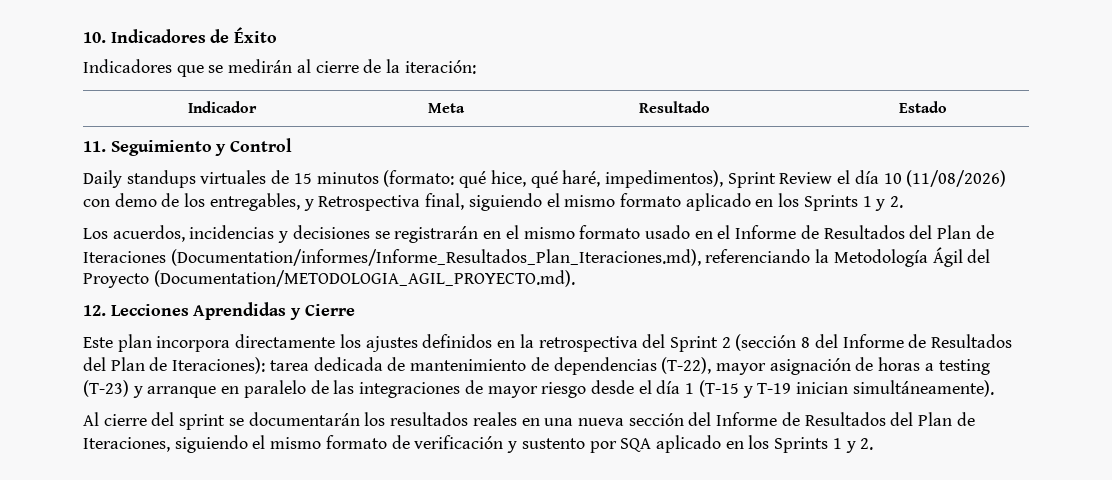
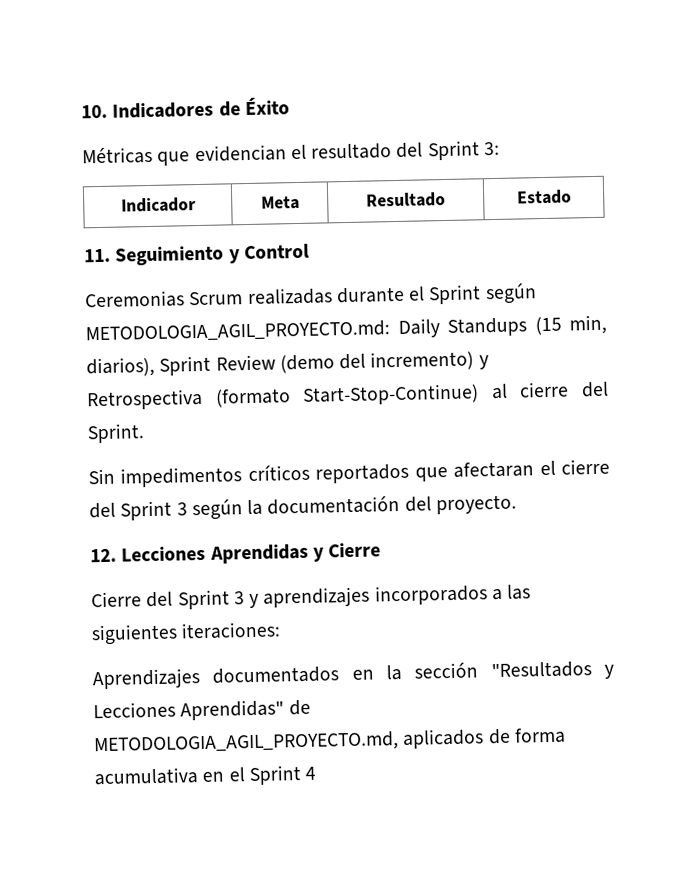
- Indicadores que se medirán al cierre de la iteración:
+ Métricas que evidencian el resultado del Sprint 3:
- Daily standups virtuales de 15 minutos (formato: qué hice, qué haré, impedimentos), Sprint Review el día 10 (11/08/2026) con demo de los entregables, y Retrospectiva final, siguiendo el mismo formato aplicado en los Sprints 1 y 2.
- Los acuerdos, incidencias y decisiones se registrarán en el mismo formato usado en el Informe de Resultados del Plan de Iteraciones (Documentation/informes/Informe_Resultados_Plan_Iteraciones.md), referenciando la Metodología Ágil del Proyecto (Documentation/METODOLOGIA_AGIL_PROYECTO.md).
+ Ceremonias Scrum realizadas durante el Sprint según METODOLOGIA_AGIL_PROYECTO.md: Daily Standups (15 min, diarios), Sprint Review (demo del incremento) y Retrospectiva (formato Start-Stop-Continue) al cierre del Sprint.
+ Sin impedimentos críticos reportados que afectaran el cierre del Sprint 3 según la documentación del proyecto.
- Este plan incorpora directamente los ajustes definidos en la retrospectiva del Sprint 2 (sección 8 del Informe de Resultados del Plan de Iteraciones): tarea dedicada de mantenimiento de dependencias (T-22), mayor asignación de horas a testing (T-23) y arranque en paralelo de las integraciones de mayor riesgo desde el día 1 (T-15 y T-19 inician simultáneamente).
- Al cierre del sprint se documentarán los resultados reales en una nueva sección del Informe de Resultados del Plan de Iteraciones, siguiendo el mismo formato de verificación y sustento por SQA aplicado en los Sprints 1 y 2.
+ Cierre del Sprint 3 y aprendizajes incorporados a las siguientes iteraciones:
+ Aprendizajes documentados en la sección "Resultados y Lecciones Aprendidas" de METODOLOGIA_AGIL_PROYECTO.md, aplicados de forma acumulativa en el Sprint 4

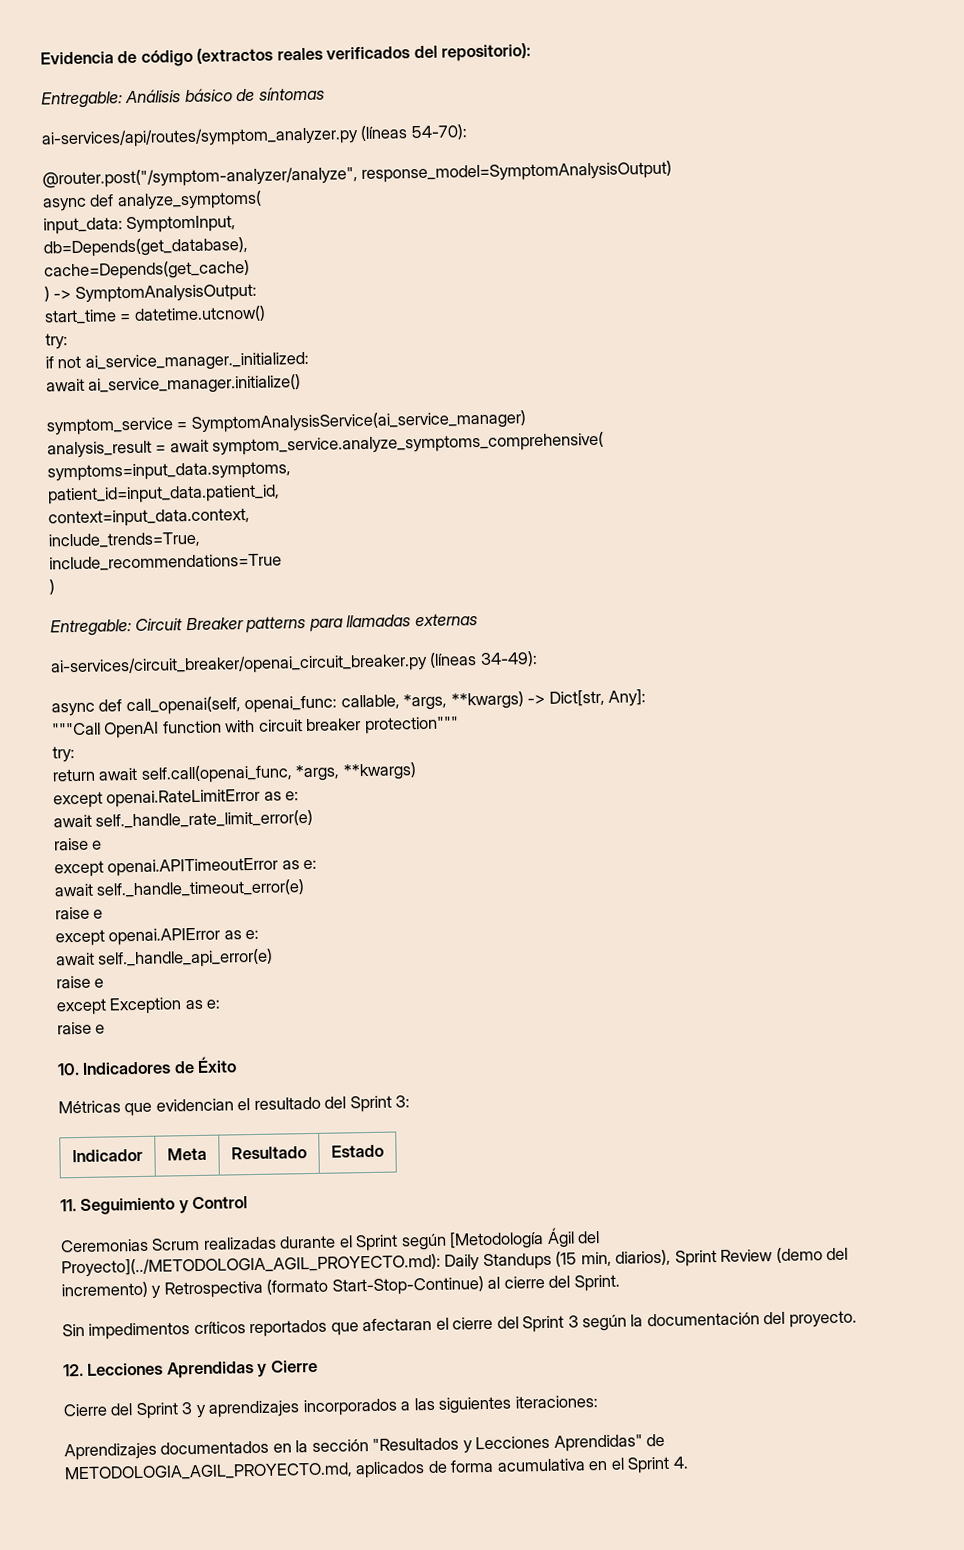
+ Evidencia de código (extractos reales verificados del repositorio):
+ Entregable: Análisis básico de síntomas
+ ai-services/api/routes/symptom_analyzer.py (líneas 54-70):
+ @router.post("/symptom-analyzer/analyze", response_model=SymptomAnalysisOutput)
+ async def analyze_symptoms(
+ input_data: SymptomInput,
+ db=Depends(get_database),
+ cache=Depends(get_cache)
+ ) -> SymptomAnalysisOutput:
+ start_time = datetime.utcnow()
+ try:
+ if not ai_service_manager._initialized:
+ await ai_service_manager.initialize()
+ symptom_service = SymptomAnalysisService(ai_service_manager)
+ analysis_result = await symptom_service.analyze_symptoms_comprehensive(
+ symptoms=input_data.symptoms,
+ patient_id=input_data.patient_id,
+ context=input_data.context,
+ include_trends=True,
+ include_recommendations=True
+ )
+ Entregable: Circuit Breaker patterns para llamadas externas
+ ai-services/circuit_breaker/openai_circuit_breaker.py (líneas 34-49):
+ async def call_openai(self, openai_func: callable, *args, **kwargs) -> Dict[str, Any]:
+ """Call OpenAI function with circuit breaker protection"""
+ try:
+ return await self.call(openai_func, *args, **kwargs)
+ except openai.RateLimitError as e:
+ await self._handle_rate_limit_error(e)
+ raise e
+ except openai.APITimeoutError as e:
+ await self._handle_timeout_error(e)
+ raise e
+ except openai.APIError as e:
+ await self._handle_api_error(e)
+ raise e
+ except Exception as e:
+ raise e
- Ceremonias Scrum realizadas durante el Sprint según METODOLOGIA_AGIL_PROYECTO.md: Daily Standups (15 min, diarios), Sprint Review (demo del incremento) y Retrospectiva (formato Start-Stop-Continue) al cierre del Sprint.
+ Ceremonias Scrum realizadas durante el Sprint según [Metodología Ágil del Proyecto](../METODOLOGIA_AGIL_PROYECTO.md): Daily Standups (15 min, diarios), Sprint Review (demo del incremento) y Retrospectiva (formato Start-Stop-Continue) al cierre del Sprint.
- Aprendizajes documentados en la sección "Resultados y Lecciones Aprendidas" de METODOLOGIA_AGIL_PROYECTO.md, aplicados de forma acumulativa en el Sprint 4
+ Aprendizajes documentados en la sección "Resultados y Lecciones Aprendidas" de METODOLOGIA_AGIL_PROYECTO.md, aplicados de forma acumulativa en el Sprint 4.

